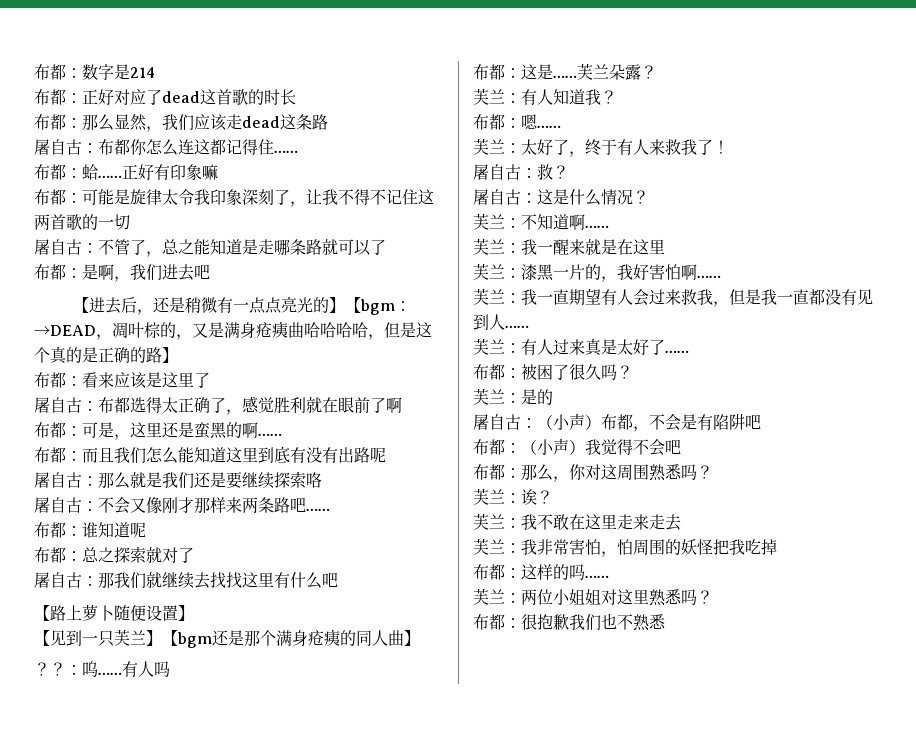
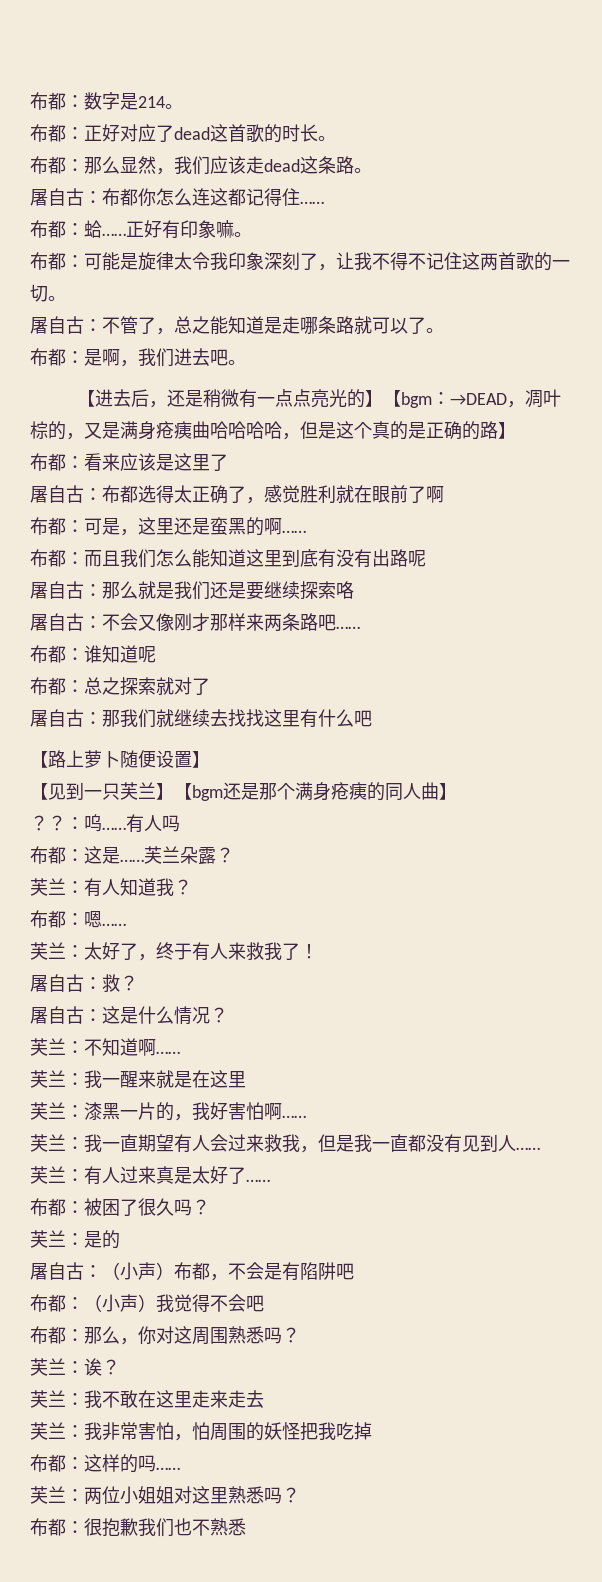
- 布都：数字是214
+ 布都：数字是214。
- 布都：正好对应了dead这首歌的时长
+ 布都：正好对应了dead这首歌的时长。
- 布都：那么显然，我们应该走dead这条路
+ 布都：那么显然，我们应该走dead这条路。
- 正好有印象嘛
+ 正好有印象嘛。
- 布都：可能是旋律太令我印象深刻了，让我不得不记住这两首歌的一切
+ 布都：可能是旋律太令我印象深刻了，让我不得不记住这两首歌的一切。
- 屠自古：不管了，总之能知道是走哪条路就可以了
+ 屠自古：不管了，总之能知道是走哪条路就可以了。
- 布都：是啊，我们进去吧
+ 布都：是啊，我们进去吧。

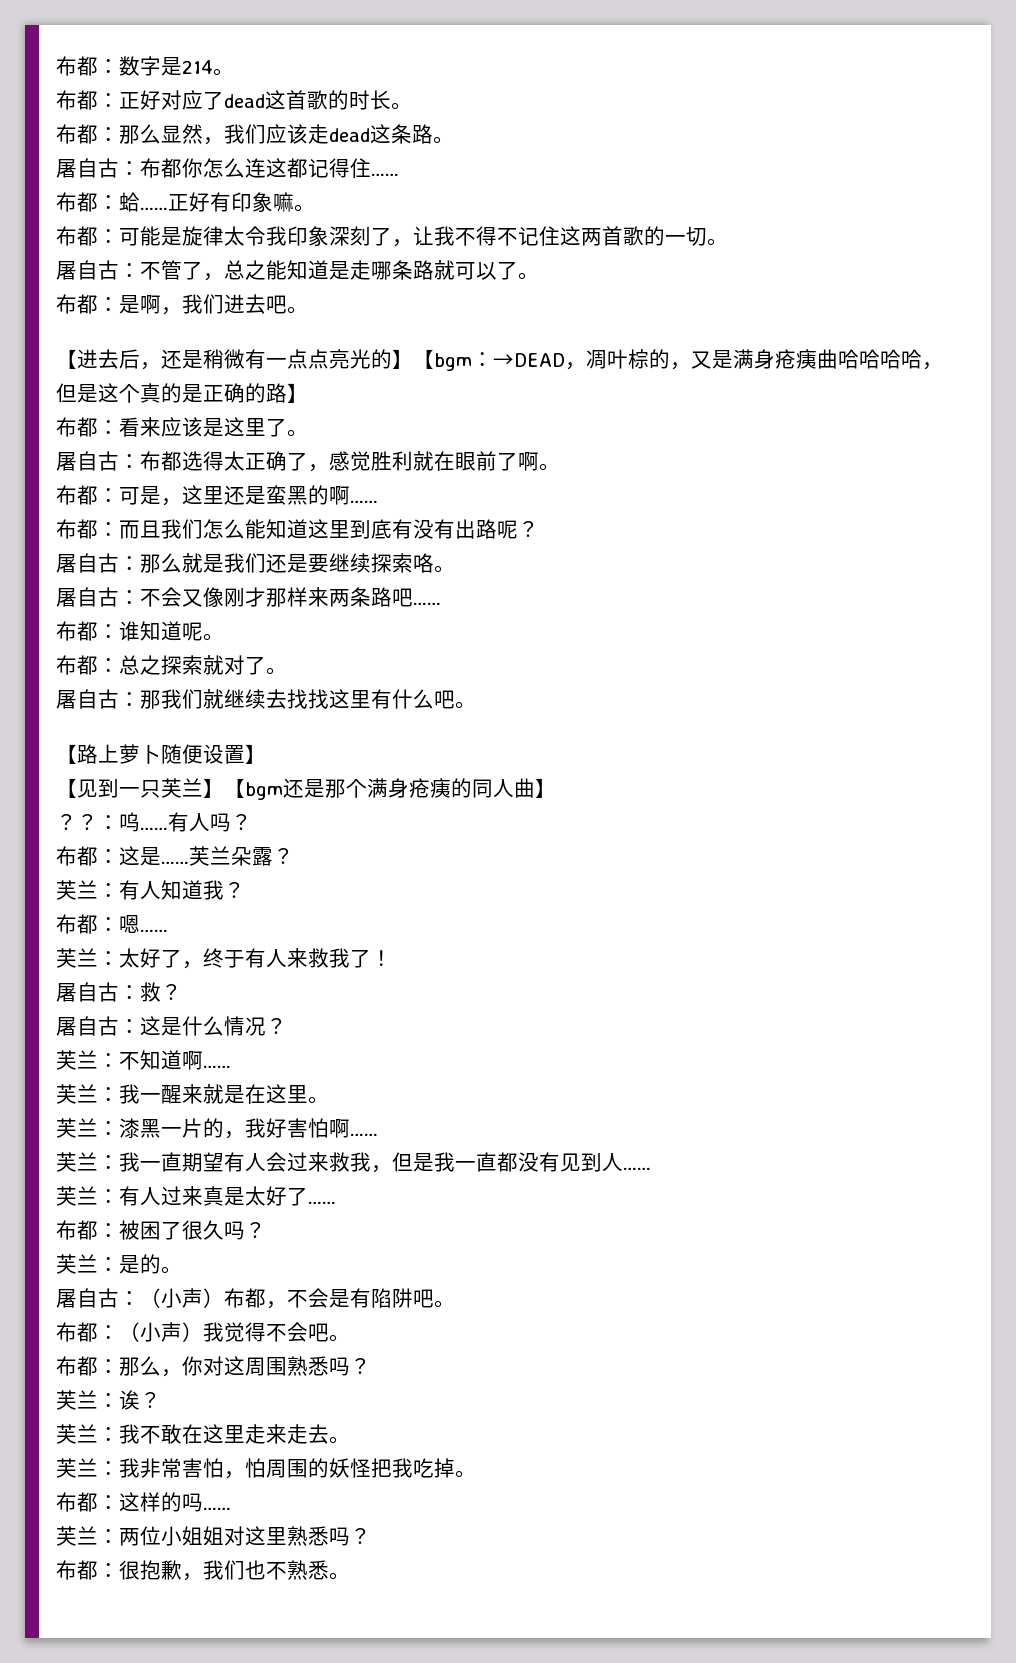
- 布都：看来应该是这里了
+ 布都：看来应该是这里了。
- 屠自古：布都选得太正确了，感觉胜利就在眼前了啊
+ 屠自古：布都选得太正确了，感觉胜利就在眼前了啊。
- 布都：而且我们怎么能知道这里到底有没有出路呢
+ 布都：而且我们怎么能知道这里到底有没有出路呢？
- 屠自古：那么就是我们还是要继续探索咯
+ 屠自古：那么就是我们还是要继续探索咯。
- 布都：谁知道呢
+ 布都：谁知道呢。
- 布都：总之探索就对了
+ 布都：总之探索就对了。
- 屠自古：那我们就继续去找找这里有什么吧
+ 屠自古：那我们就继续去找找这里有什么吧。
- 有人吗
+ 有人吗？
- 芙兰：我一醒来就是在这里
+ 芙兰：我一醒来就是在这里。
- 芙兰：是的
+ 芙兰：是的。
- 屠自古：（小声）布都，不会是有陷阱吧
+ 屠自古：（小声）布都，不会是有陷阱吧。
- 布都：（小声）我觉得不会吧
+ 布都：（小声）我觉得不会吧。
- 芙兰：我不敢在这里走来走去
+ 芙兰：我不敢在这里走来走去。
- 芙兰：我非常害怕，怕周围的妖怪把我吃掉
+ 芙兰：我非常害怕，怕周围的妖怪把我吃掉。
- 布都：很抱歉我们也不熟悉
+ 布都：很抱歉，我们也不熟悉。

